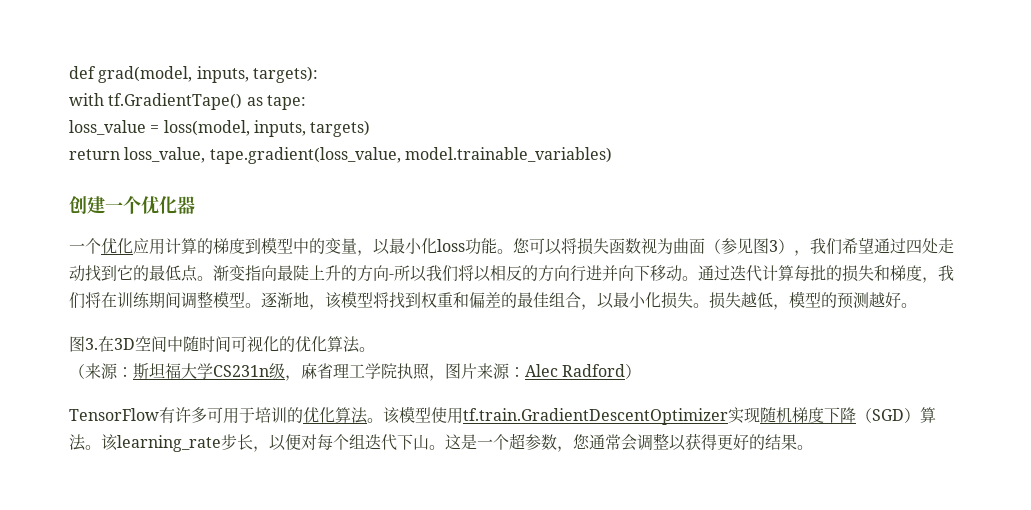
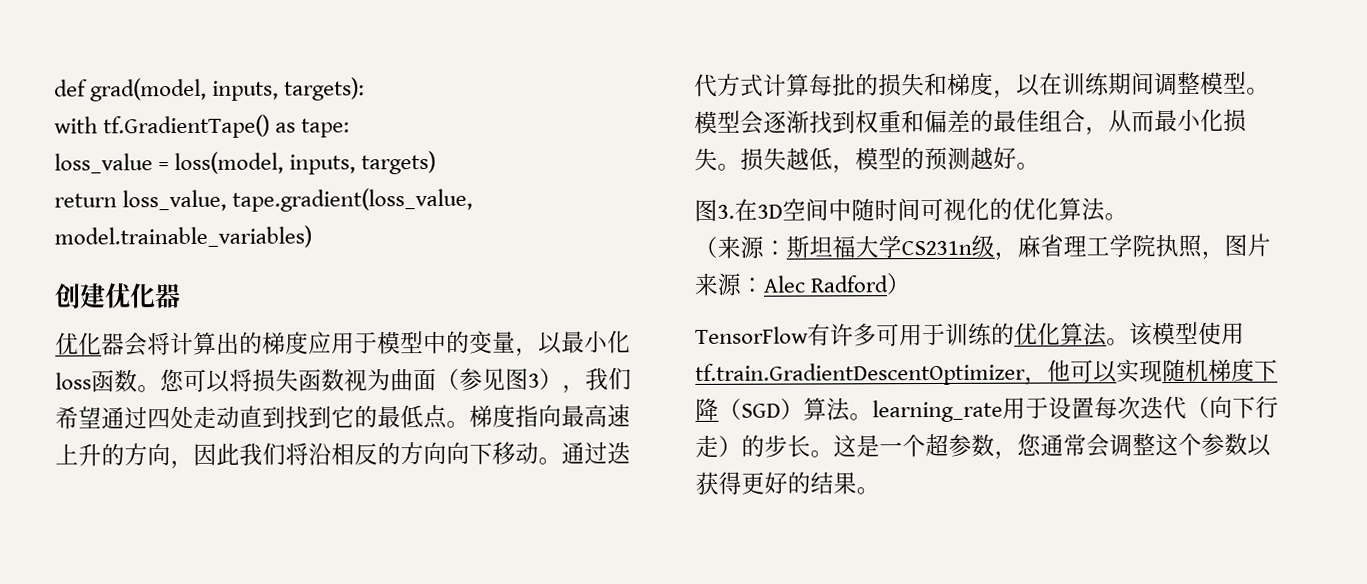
- 创建一个优化器
+ 创建优化器
- 一个优化应用计算的梯度到模型中的变量，以最小化loss功能。
+ 优化器会将计算出的梯度应用于模型中的变量，以最小化loss函数。
- 您可以将损失函数视为曲面（参见图3），我们希望通过四处走动找到它的最低点。
+ 您可以将损失函数视为曲面（参见图3），我们希望通过四处走动直到找到它的最低点。
- 渐变指向最陡上升的方向-所以我们将以相反的方向行进并向下移动。
+ 梯度指向最高速上升的方向，因此我们将沿相反的方向向下移动。
- 通过迭代计算每批的损失和梯度，我们将在训练期间调整模型。
+ 通过迭代方式计算每批的损失和梯度，以在训练期间调整模型。
- 逐渐地，该模型将找到权重和偏差的最佳组合，以最小化损失。
+ 模型会逐渐找到权重和偏差的最佳组合，从而最小化损失。
- TensorFlow有许多可用于培训的优化算法。
+ TensorFlow有许多可用于训练的优化算法。
- 该模型使用tf.train.GradientDescentOptimizer实现随机梯度下降（SGD）算法。该learning_rate步长，以便对每个组迭代下山。
+ 该模型使用tf.train.GradientDescentOptimizer，他可以实现随机梯度下降（SGD）算法。learning_rate用于设置每次迭代（向下行走）的步长。
- 这是一个超参数，您通常会调整以获得更好的结果。
+ 这是一个超参数，您通常会调整这个参数以获得更好的结果。

